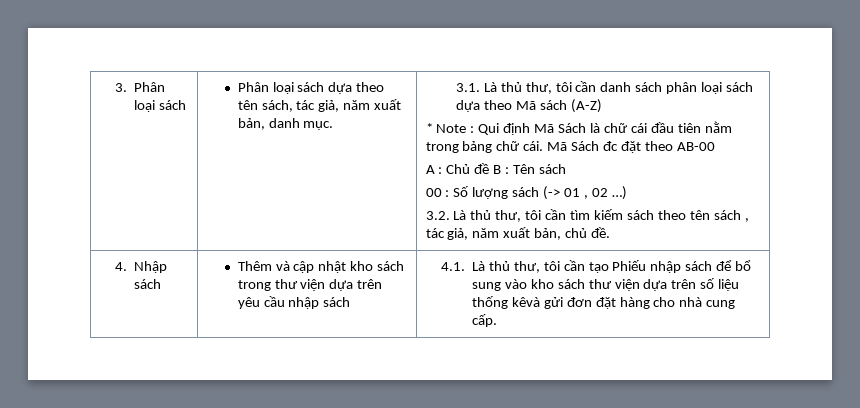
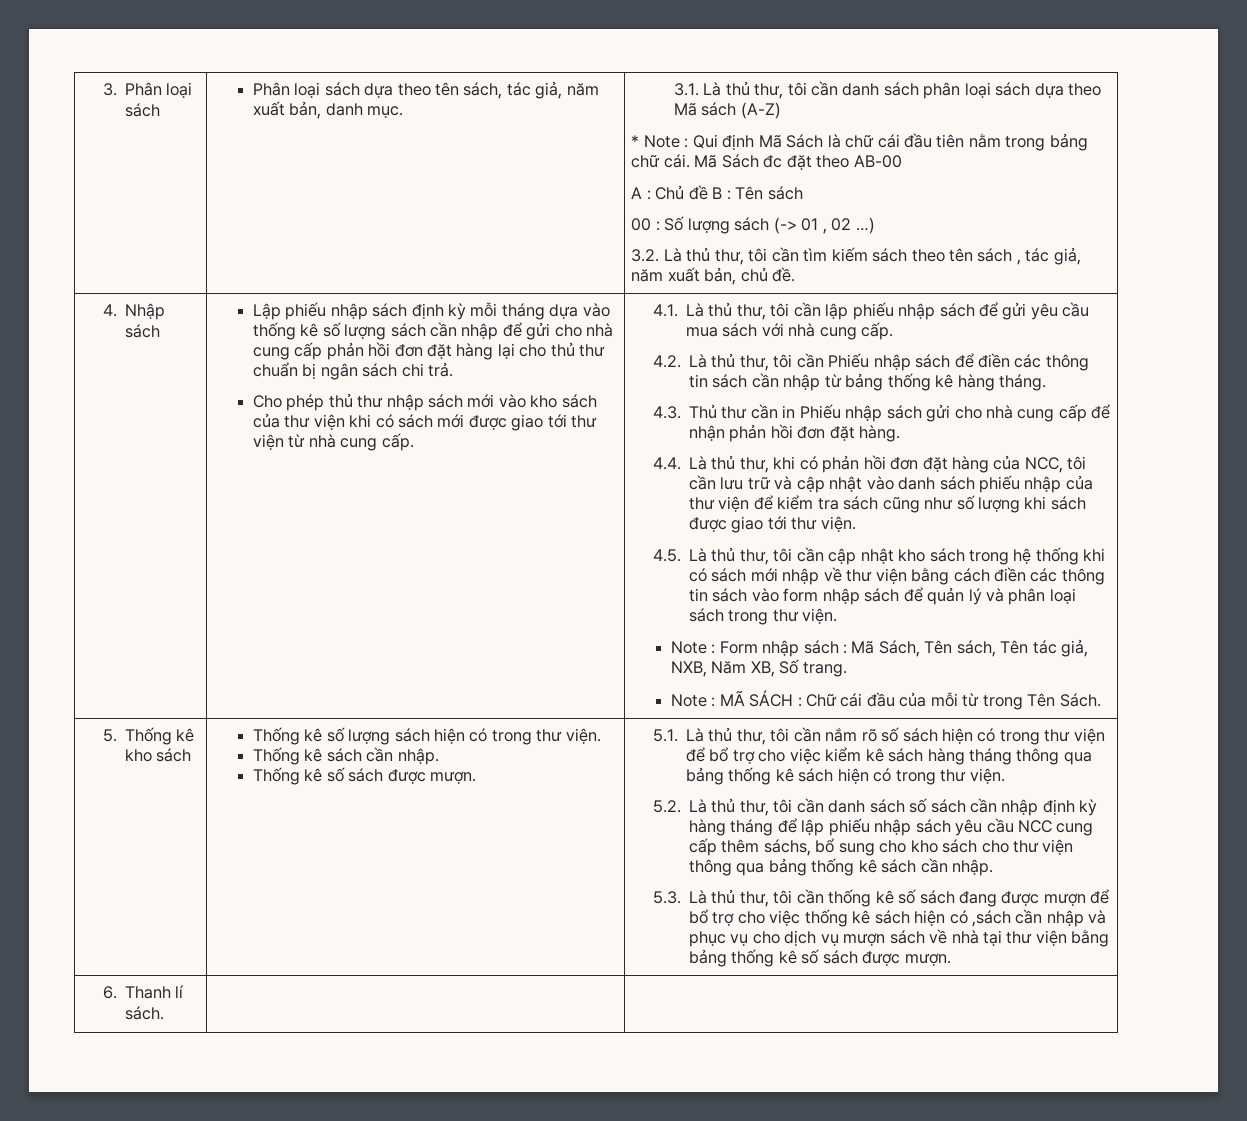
- Thêm và cập nhật kho sách trong thư viện dựa trên yêu cầu nhập sách
+ Lập phiếu nhập sách định kỳ mỗi tháng dựa vào thống kê số lượng sách cần nhập để gửi cho nhà cung cấp phản hồi đơn đặt hàng lại cho thủ thư chuẩn bị ngân sách chi trả.
+ Cho phép thủ thư nhập sách mới vào kho sách của thư viện khi có sách mới được giao tới thư viện từ nhà cung cấp.
- 4.1. Là thủ thư, tôi cần tạo Phiếu nhập sách để bổ sung vào kho sách thư viện dựa trên số liệu thống kêvà gửi đơn đặt hàng cho nhà cung cấp.
+ 4.1. Là thủ thư, tôi cần lập phiếu nhập sách để gửi yêu cầu mua sách với nhà cung cấp.
+ 4.2. Là thủ thư, tôi cần Phiếu nhập sách để điền các thông tin sách cần nhập từ bảng thống kê hàng tháng.
+ 4.3. Thủ thư cần in Phiếu nhập sách gửi cho nhà cung cấp để nhận phản hồi đơn đặt hàng.
+ 4.4. Là thủ thư, khi có phản hồi đơn đặt hàng của NCC, tôi cần lưu trữ và cập nhật vào danh sách phiếu nhập của thư viện để kiểm tra sách cũng như số lượng khi sách được giao tới thư viện.
+ 4.5. Là thủ thư, tôi cần cập nhật kho sách trong hệ thống khi có sách mới nhập về thư viện bằng cách điền các thông tin sách vào form nhập sách để quản lý và phân loại sách trong thư viện.
+ Note : Form nhập sách : Mã Sách, Tên sách, Tên tác giả, NXB, Năm XB, Số trang.
+ Note : MÃ SÁCH : Chữ cái đầu của mỗi từ trong Tên Sách.
+ 5. Thống kê kho sách | Thống kê số lượng sách hiện có trong thư viện.
+ Thống kê sách cần nhập.
+ Thống kê số sách được mượn. | 5.1. Là thủ thư, tôi cần nắm rõ số sách hiện có trong thư viện để bổ trợ cho việc kiểm kê sách hàng tháng thông qua bảng thống kê sách hiện có trong thư viện.
+ 5.2. Là thủ thư, tôi cần danh sách số sách cần nhập định kỳ hàng tháng để lập phiếu nhập sách yêu cầu NCC cung cấp thêm sáchs, bổ sung cho kho sách cho thư viện thông qua bảng thống kê sách cần nhập.
+ 5.3. Là thủ thư, tôi cần thống kê số sách đang được mượn để bổ trợ cho việc thống kê sách hiện có ,sách cần nhập và phục vụ cho dịch vụ mượn sách về nhà tại thư viện bằng bảng thống kê số sách được mượn.
+ 6. Thanh lí sách. | |

